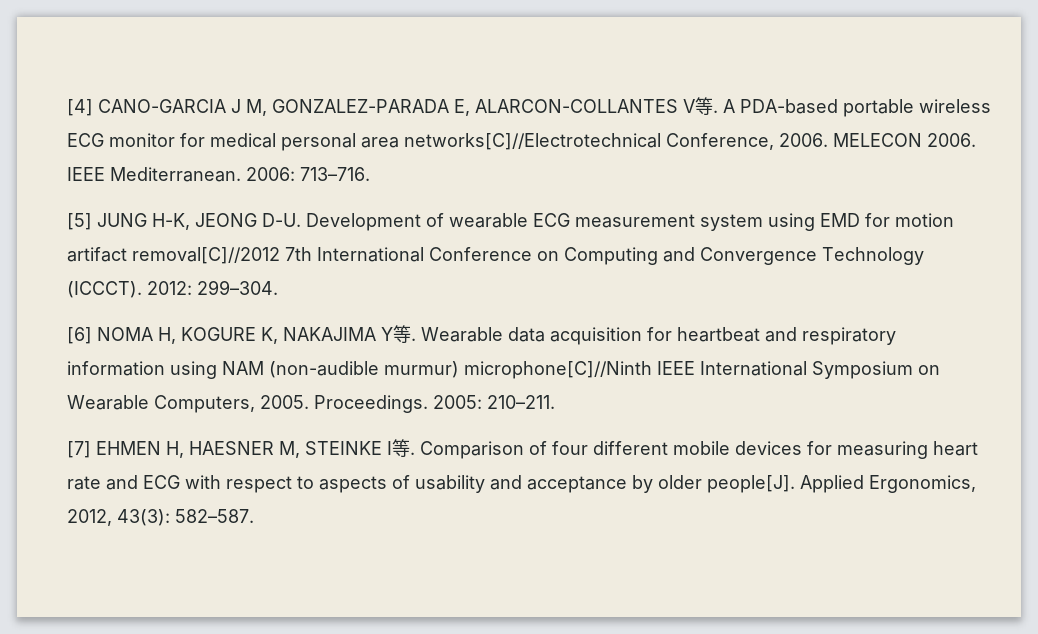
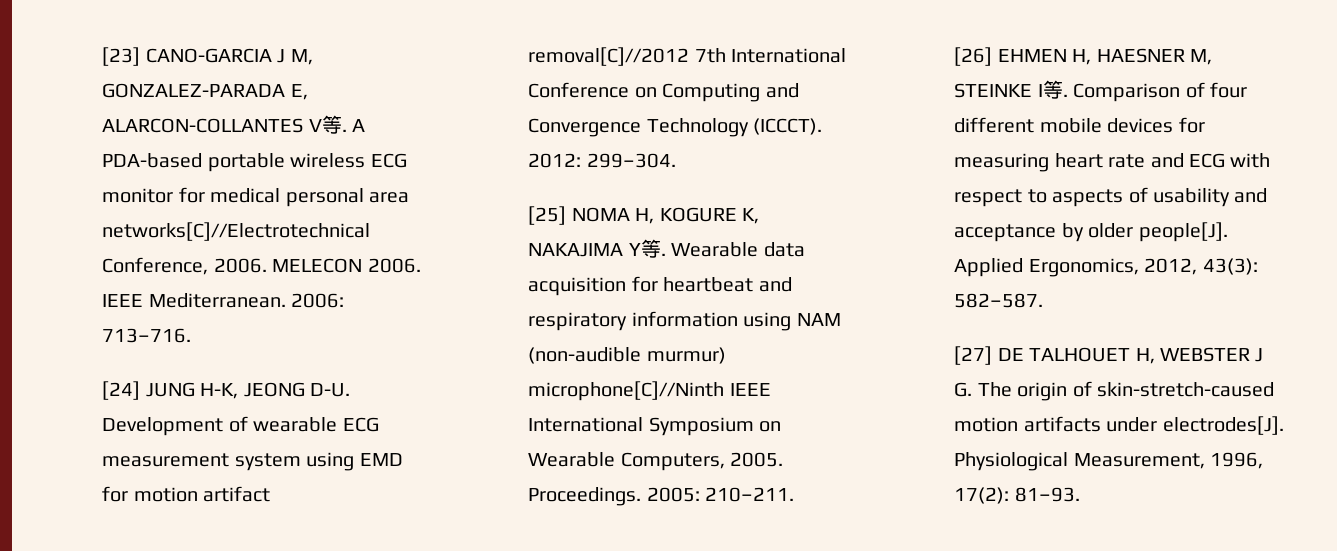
- [4] CANO-GARCIA J M, GONZALEZ-PARADA E, ALARCON-COLLANTES V等.
+ [23] CANO-GARCIA J M, GONZALEZ-PARADA E, ALARCON-COLLANTES V等.
- [5] JUNG H-K, JEONG D-U. Development of wearable ECG measurement system using EMD for motion artifact removal[C]//2012 7th International Conference on Computing and Convergence Technology (ICCCT).
+ [24] JUNG H-K, JEONG D-U. Development of wearable ECG measurement system using EMD for motion artifact removal[C]//2012 7th International Conference on Computing and Convergence Technology (ICCCT).
- [6] NOMA H, KOGURE K, NAKAJIMA Y等.
+ [25] NOMA H, KOGURE K, NAKAJIMA Y等.
- [7] EHMEN H, HAESNER M, STEINKE I等.
+ [26] EHMEN H, HAESNER M, STEINKE I等.
+ [27] DE TALHOUET H, WEBSTER J G. The origin of skin-stretch-caused motion artifacts under electrodes[J]. Physiological Measurement, 1996, 17(2): 81–93.

